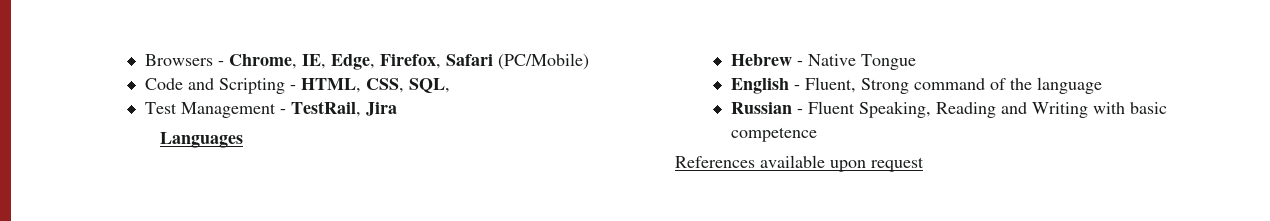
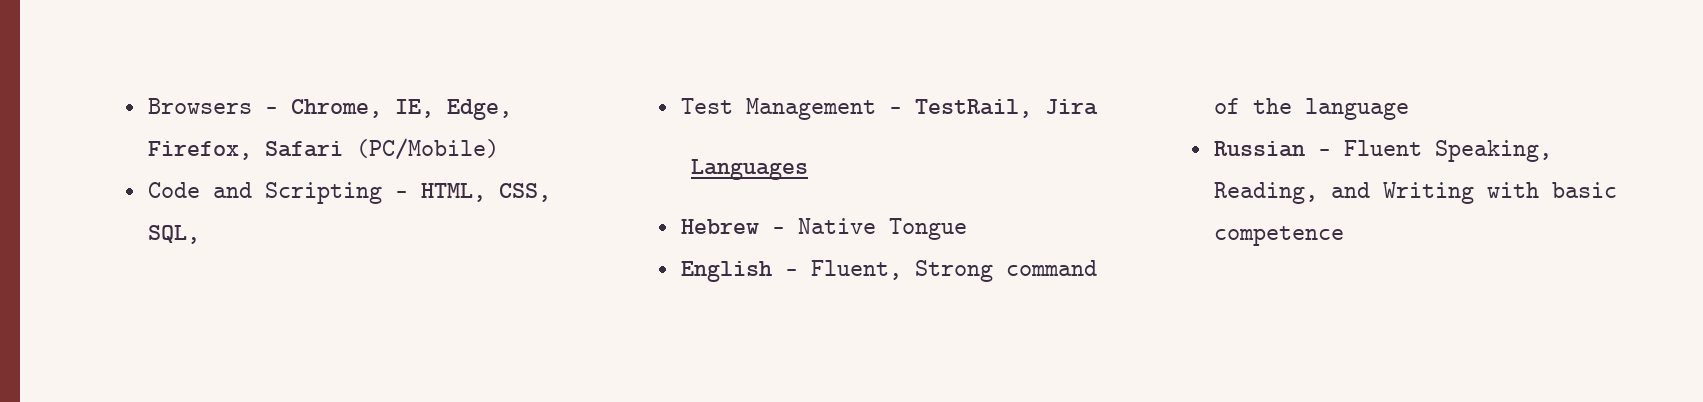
- Russian - Fluent Speaking, Reading and Writing with basic competence
+ Russian - Fluent Speaking, Reading, and Writing with basic competence
- References available upon request

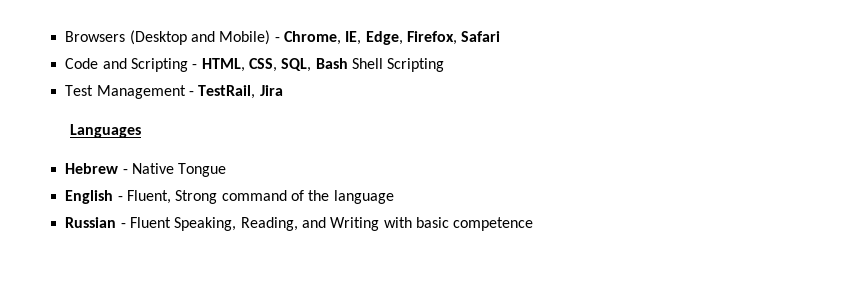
- Browsers - Chrome, IE, Edge, Firefox, Safari (PC/Mobile)
+ Browsers (Desktop and Mobile) - Chrome, IE, Edge, Firefox, Safari
- Code and Scripting - HTML, CSS, SQL,
+ Code and Scripting - HTML, CSS, SQL, Bash Shell Scripting

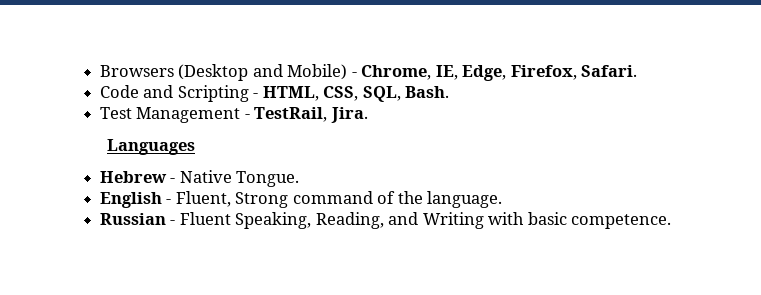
- Browsers (Desktop and Mobile) - Chrome, IE, Edge, Firefox, Safari
+ Browsers (Desktop and Mobile) - Chrome, IE, Edge, Firefox, Safari.
- Code and Scripting - HTML, CSS, SQL, Bash Shell Scripting
+ Code and Scripting - HTML, CSS, SQL, Bash.
- Test Management - TestRail, Jira
+ Test Management - TestRail, Jira.
- Hebrew - Native Tongue
+ Hebrew - Native Tongue.
- English - Fluent, Strong command of the language
+ English - Fluent, Strong command of the language.
- Russian - Fluent Speaking, Reading, and Writing with basic competence
+ Russian - Fluent Speaking, Reading, and Writing with basic competence.

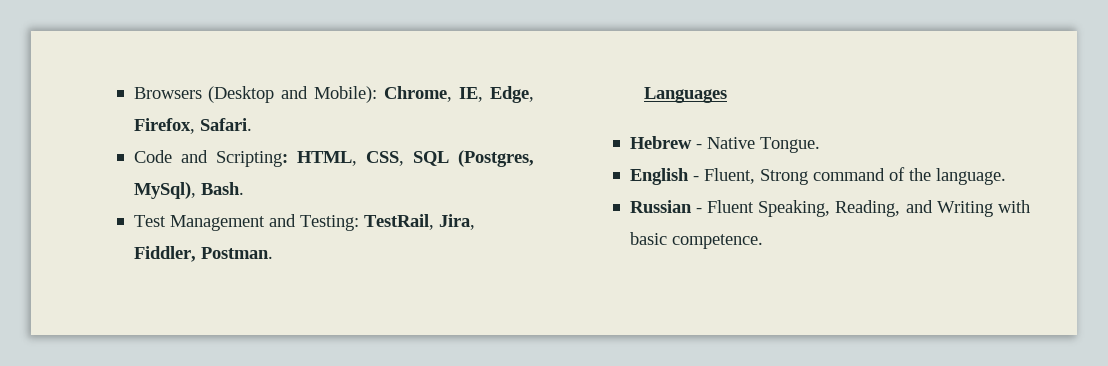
- Browsers (Desktop and Mobile) - Chrome, IE, Edge, Firefox, Safari.
+ Browsers (Desktop and Mobile): Chrome, IE, Edge, Firefox, Safari.
- Code and Scripting - HTML, CSS, SQL, Bash.
- Test Management - TestRail, Jira.
+ Code and Scripting: HTML, CSS, SQL (Postgres, MySql), Bash.
+ Test Management and Testing: TestRail, Jira, Fiddler, Postman.

